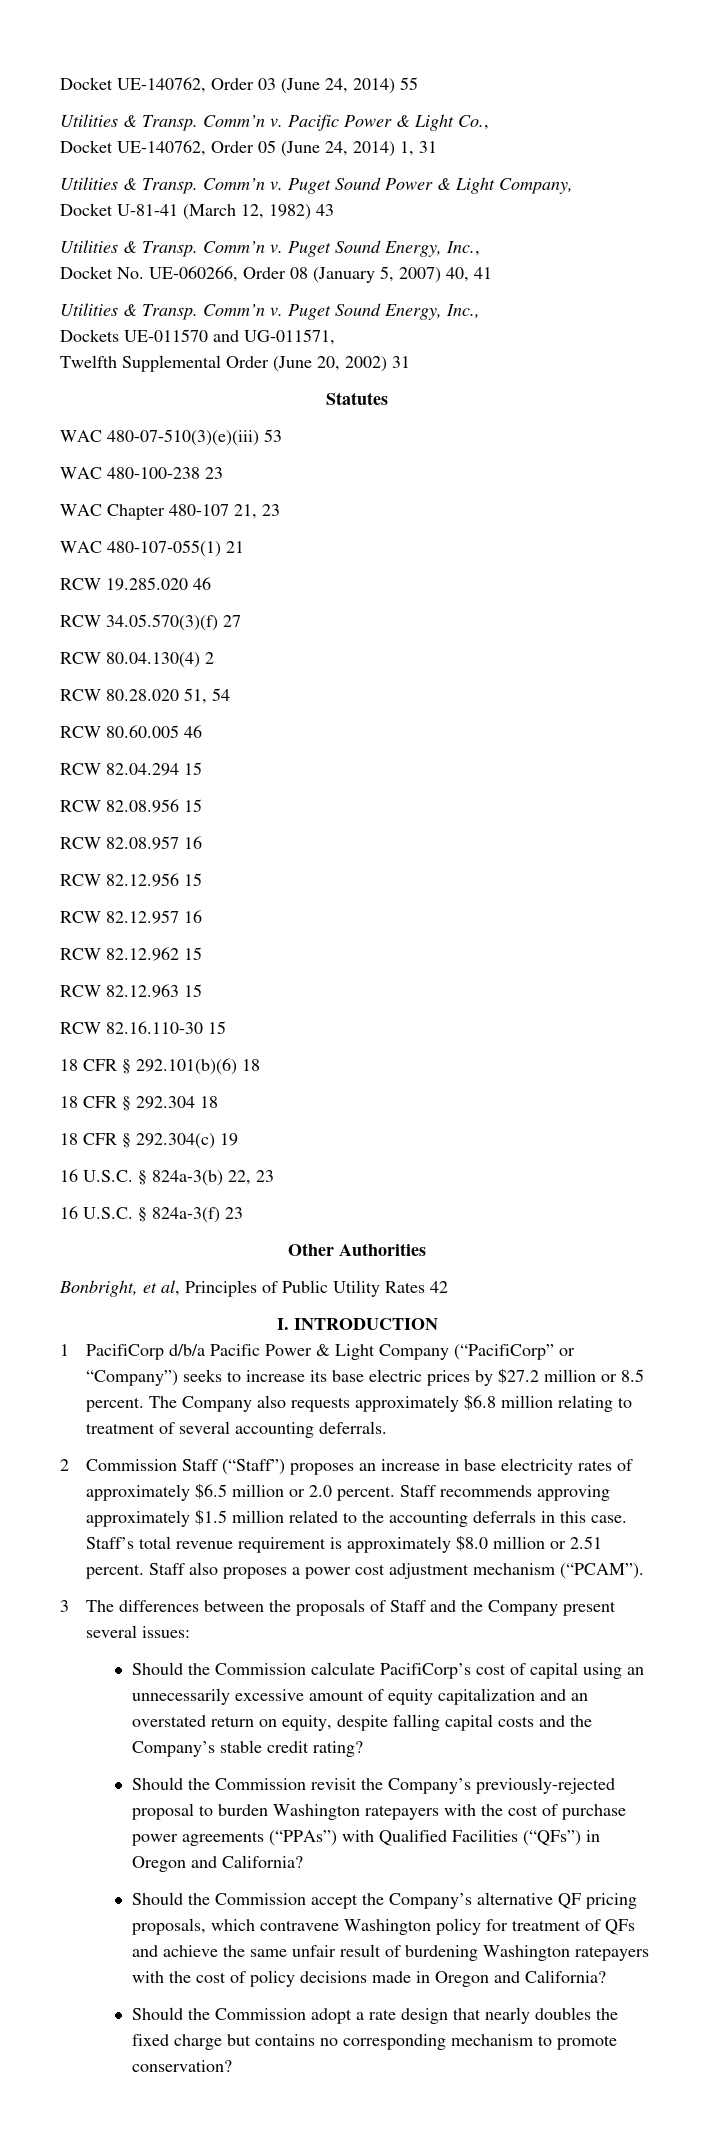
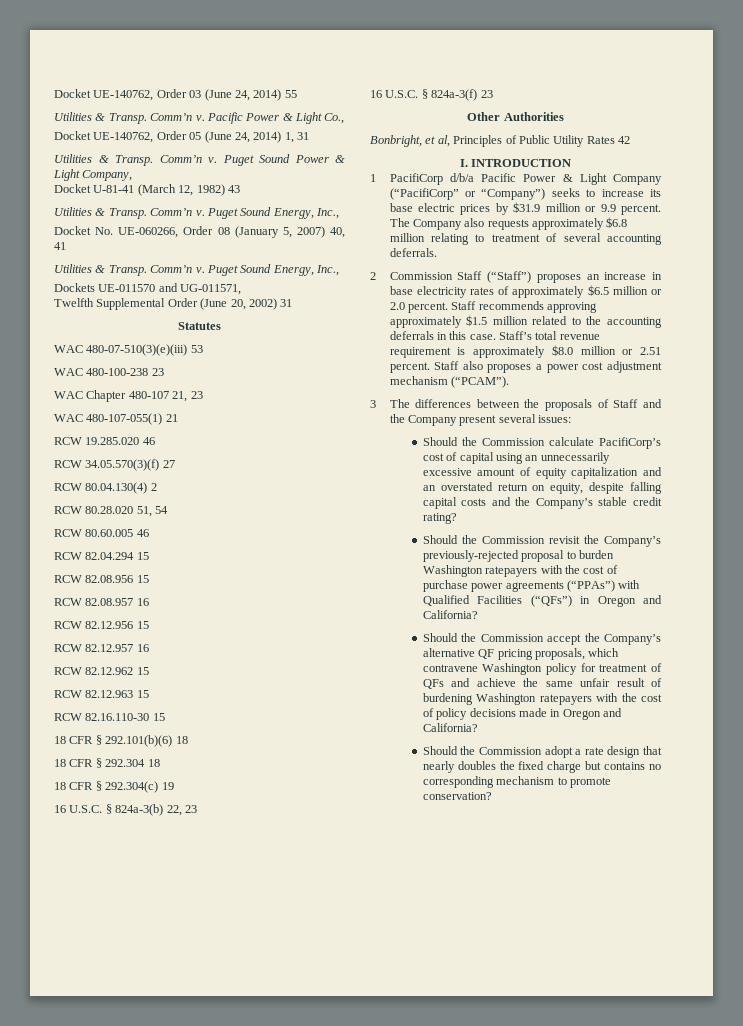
- 1 PacifiCorp d/b/a Pacific Power & Light Company (“PacifiCorp” or “Company”) seeks to increase its base electric prices by $27.2 million or 8.5 percent.
+ 1 PacifiCorp d/b/a Pacific Power & Light Company (“PacifiCorp” or “Company”) seeks to increase its base electric prices by $31.9 million or 9.9 percent.

